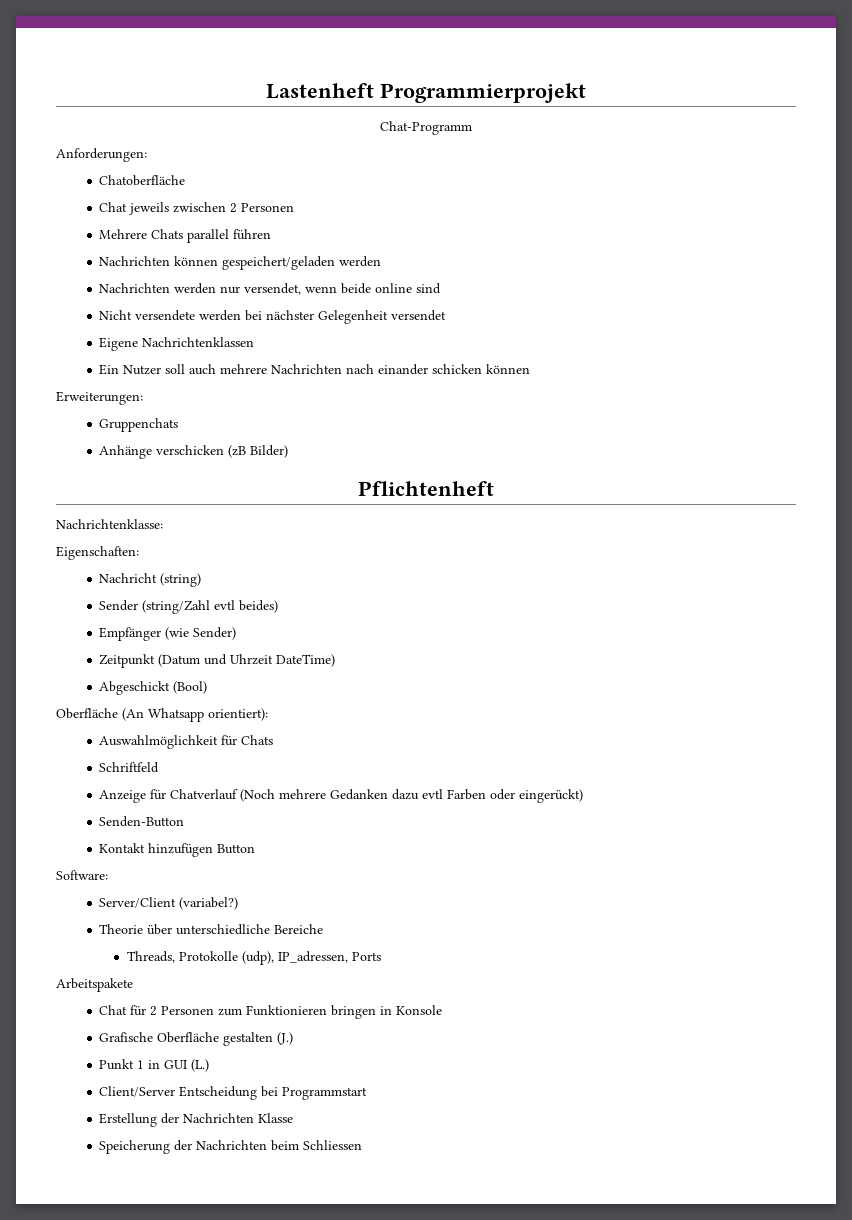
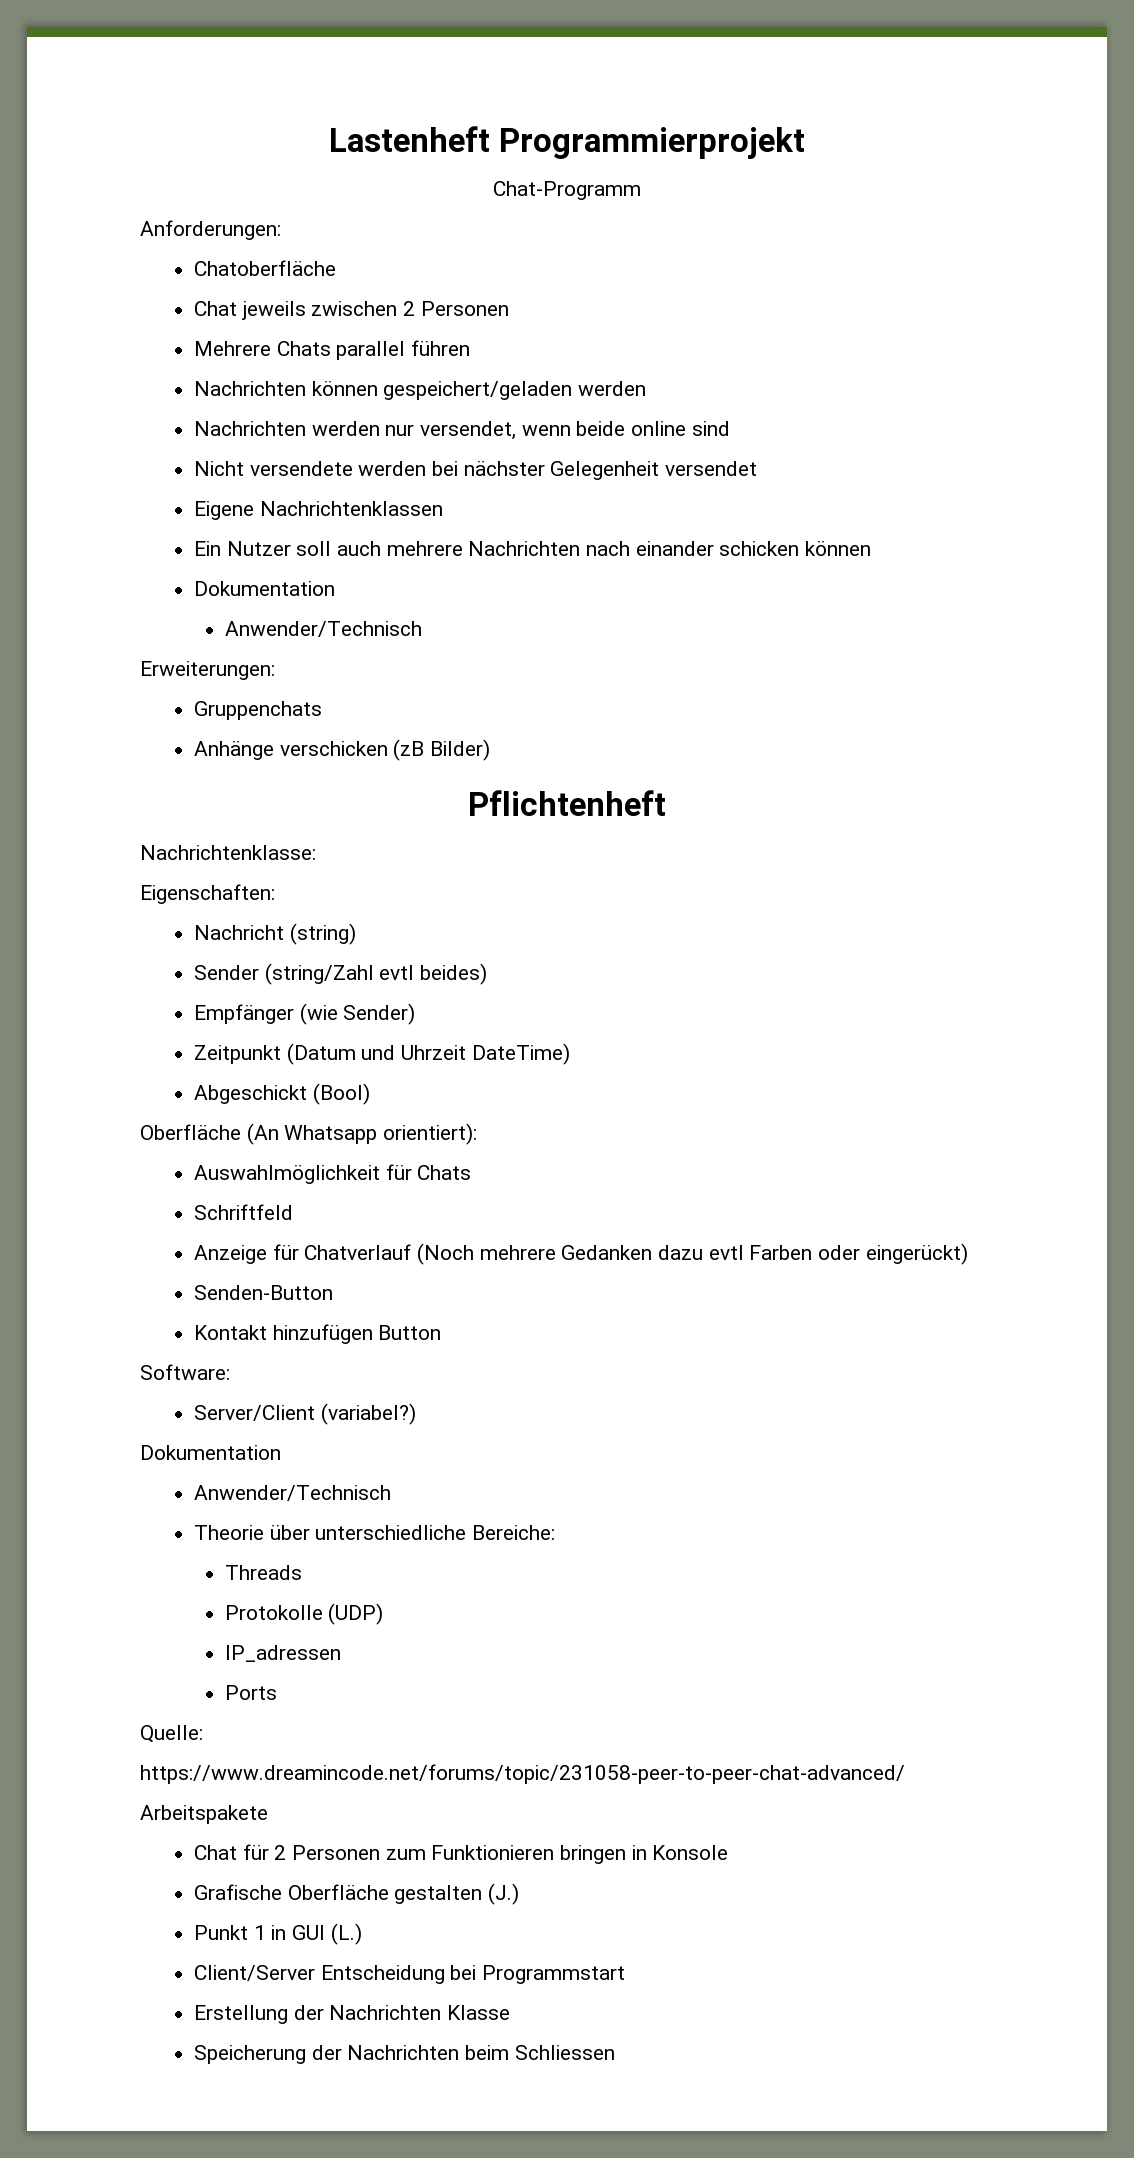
  Ein Nutzer soll auch mehrere Nachrichten nach einander schicken können
+ Dokumentation
+ Anwender/Technisch
  Server/Client (variabel?)
+ Dokumentation
+ Anwender/Technisch
- Theorie über unterschiedliche Bereiche
- Threads, Protokolle (udp), IP_adressen, Ports
+ Theorie über unterschiedliche Bereiche:
+ Threads
+ Protokolle (UDP)
+ IP_adressen
+ Ports
+ Quelle:
+ https://www.dreamincode.net/forums/topic/231058-peer-to-peer-chat-advanced/

